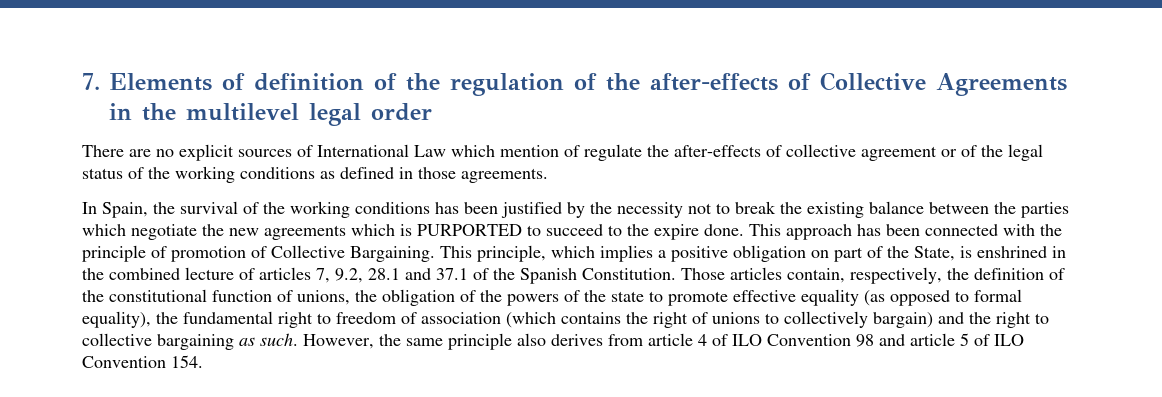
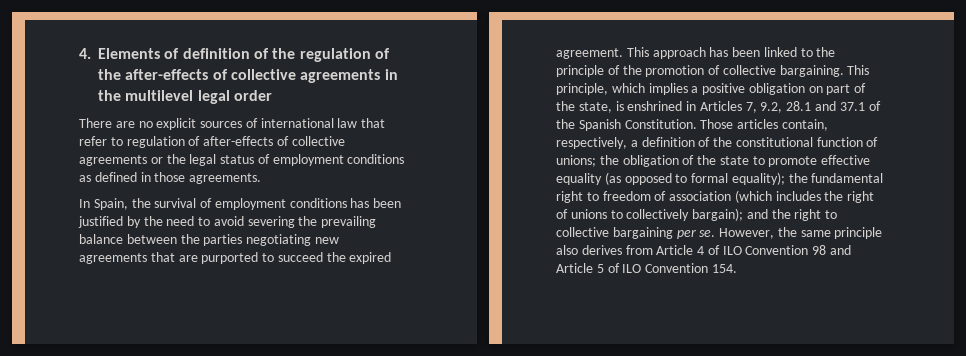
- 7. Elements of definition of the regulation of the after-effects of Collective Agreements in the multilevel legal order
+ 4. Elements of definition of the regulation of the after-effects of collective agreements in the multilevel legal order
- There are no explicit sources of International Law which mention of regulate the after-effects of collective agreement or of the legal status of the working conditions as defined in those agreements.
+ There are no explicit sources of international law that refer to regulation of after-effects of collective agreements or the legal status of employment conditions as defined in those agreements.
- In Spain, the survival of the working conditions has been justified by the necessity not to break the existing balance between the parties which negotiate the new agreements which is PURPORTED to succeed to the expire done.
+ In Spain, the survival of employment conditions has been justified by the need to avoid severing the prevailing balance between the parties negotiating new agreements that are purported to succeed the expired agreement.
- This approach has been connected with the principle of promotion of Collective Bargaining.
+ This approach has been linked to the principle of the promotion of collective bargaining.
- This principle, which implies a positive obligation on part of the State, is enshrined in the combined lecture of articles 7, 9.2, 28.1 and 37.1 of the Spanish Constitution.
+ This principle, which implies a positive obligation on part of the state, is enshrined in Articles 7, 9.2, 28.1 and 37.1 of the Spanish Constitution.
- Those articles contain, respectively, the definition of the constitutional function of unions, the obligation of the powers of the state to promote effective equality (as opposed to formal equality), the fundamental right to freedom of association (which contains the right of unions to collectively bargain) and the right to collective bargaining as such.
+ Those articles contain, respectively, a definition of the constitutional function of unions; the obligation of the state to promote effective equality (as opposed to formal equality); the fundamental right to freedom of association (which includes the right of unions to collectively bargain); and the right to collective bargaining per se.
- However, the same principle also derives from article 4 of ILO Convention 98 and article 5 of ILO Convention 154.
+ However, the same principle also derives from Article 4 of ILO Convention 98 and Article 5 of ILO Convention 154.

